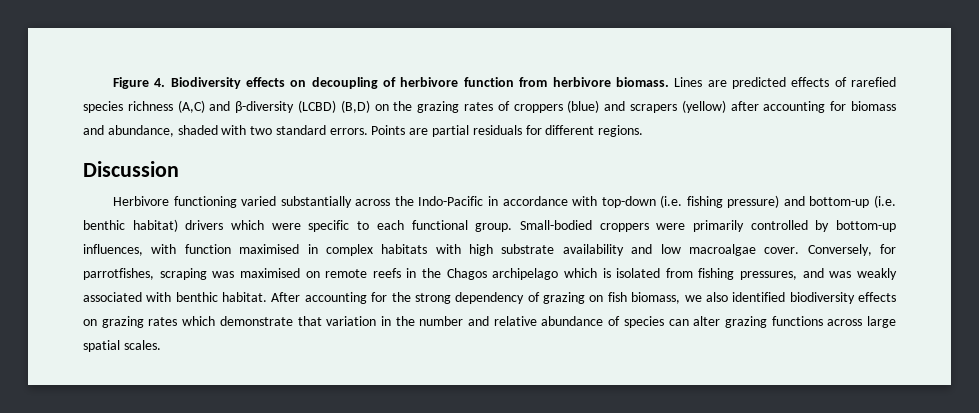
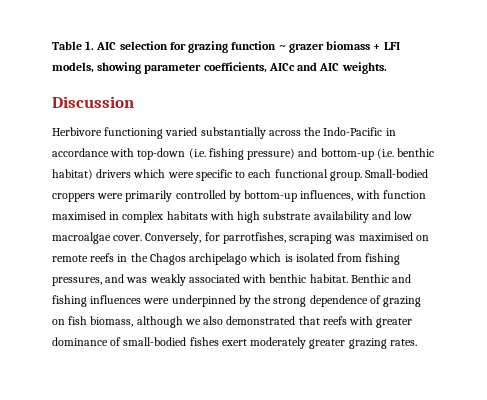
- Figure 4. Biodiversity effects on decoupling of herbivore function from herbivore biomass. Lines are predicted effects of rarefied species richness (A,C) and β-diversity (LCBD) (B,D) on the grazing rates of croppers (blue) and scrapers (yellow) after accounting for biomass and abundance, shaded with two standard errors. Points are partial residuals for different regions.
+ Table 1. AIC selection for grazing function ~ grazer biomass + LFI models, showing parameter coefficients, AICc and AIC weights.
- After accounting for the strong dependency of grazing on fish biomass, we also identified biodiversity effects on grazing rates which demonstrate that variation in the number and relative abundance of species can alter grazing functions across large spatial scales.
+ Benthic and fishing influences were underpinned by the strong dependence of grazing on fish biomass, although we also demonstrated that reefs with greater dominance of small-bodied fishes exert moderately greater grazing rates.

